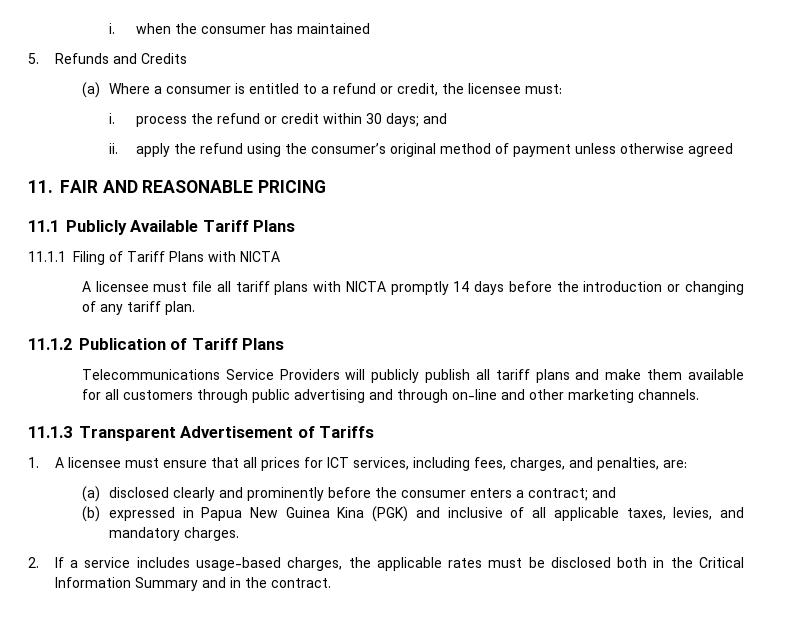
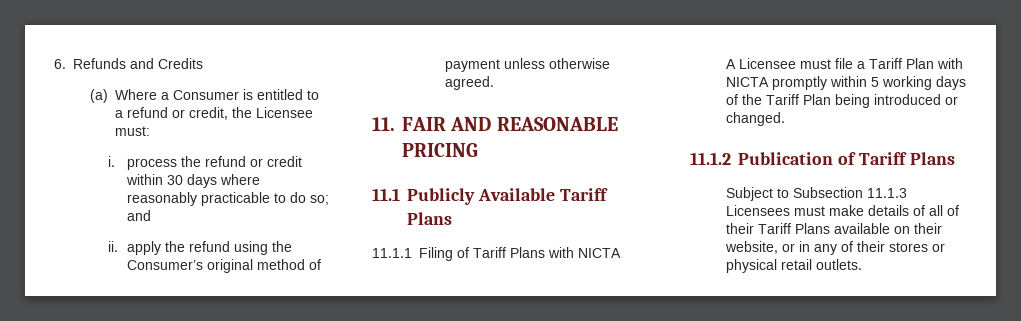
- i. when the consumer has maintained
- 5. Refunds and Credits
+ 6. Refunds and Credits
- (a) Where a consumer is entitled to a refund or credit, the licensee must:
+ (a) Where a Consumer is entitled to a refund or credit, the Licensee must:
- i. process the refund or credit within 30 days; and
+ i. process the refund or credit within 30 days where reasonably practicable to do so; and
- ii. apply the refund using the consumer’s original method of payment unless otherwise agreed
+ ii. apply the refund using the Consumer’s original method of payment unless otherwise agreed.
- A licensee must file all tariff plans with NICTA promptly 14 days before the introduction or changing of any tariff plan.
+ A Licensee must file a Tariff Plan with NICTA promptly within 5 working days of the Tariff Plan being introduced or changed.
- Telecommunications Service Providers will publicly publish all tariff plans and make them available for all customers through public advertising and through on-line and other marketing channels.
- 11.1.3 Transparent Advertisement of Tariffs
- 1. A licensee must ensure that all prices for ICT services, including fees, charges, and penalties, are:
- (a) disclosed clearly and prominently before the consumer enters a contract; and
- (b) expressed in Papua New Guinea Kina (PGK) and inclusive of all applicable taxes, levies, and mandatory charges.
- 2. If a service includes usage-based charges, the applicable rates must be disclosed both in the Critical Information Summary and in the contract.
+ Subject to Subsection 11.1.3 Licensees must make details of all of their Tariff Plans available on their website, or in any of their stores or physical retail outlets.

